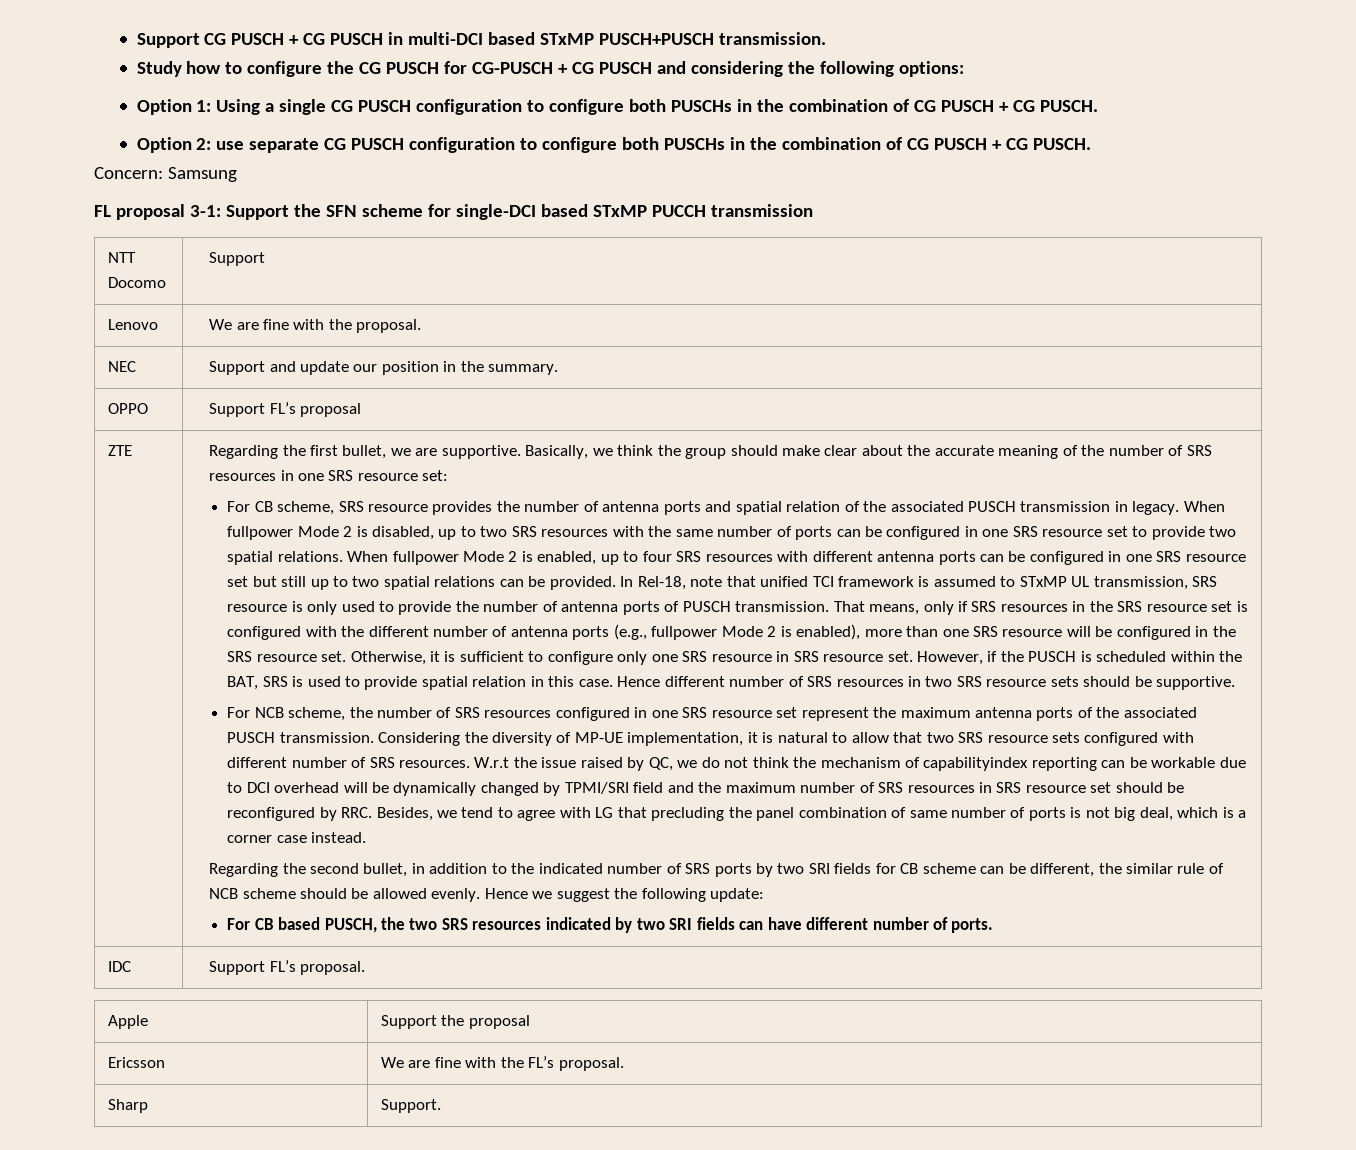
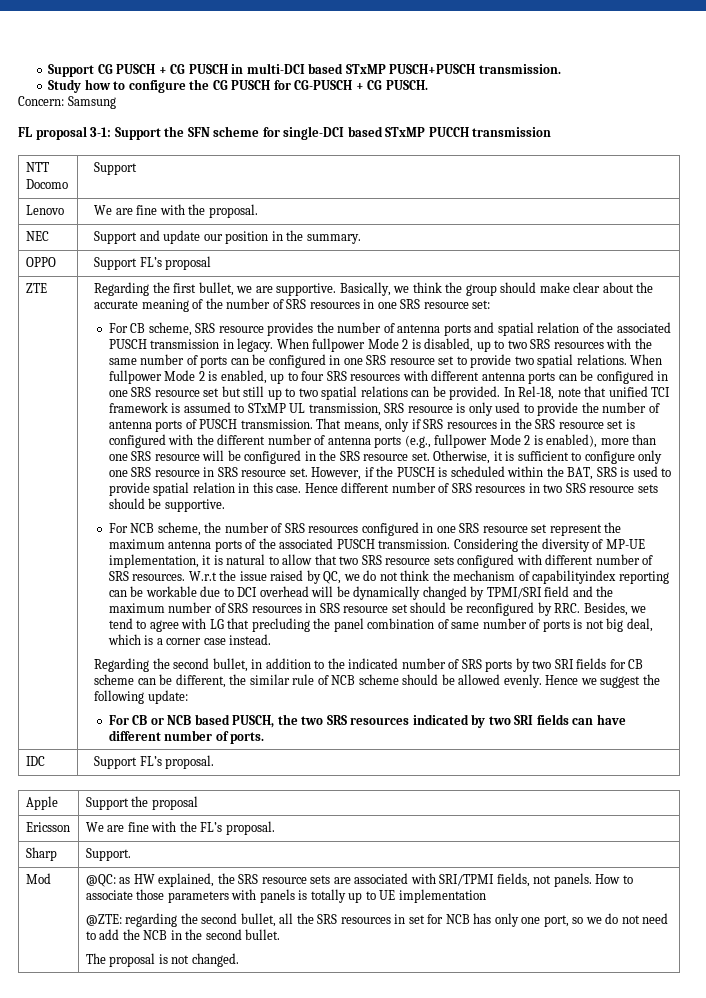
- Study how to configure the CG PUSCH for CG-PUSCH + CG PUSCH and considering the following options:
- Option 1: Using a single CG PUSCH configuration to configure both PUSCHs in the combination of CG PUSCH + CG PUSCH.
- Option 2: use separate CG PUSCH configuration to configure both PUSCHs in the combination of CG PUSCH + CG PUSCH.
+ Study how to configure the CG PUSCH for CG-PUSCH + CG PUSCH.
- For CB based PUSCH, the two SRS resources indicated by two SRI fields can have different number of ports.
+ For CB or NCB based PUSCH, the two SRS resources indicated by two SRI fields can have different number of ports.
+ Mod | @QC: as HW explained, the SRS resource sets are associated with SRI/TPMI fields, not panels. How to associate those parameters with panels is totally up to UE implementation
+ @ZTE: regarding the second bullet, all the SRS resources in set for NCB has only one port, so we do not need to add the NCB in the second bullet.
+ The proposal is not changed.

